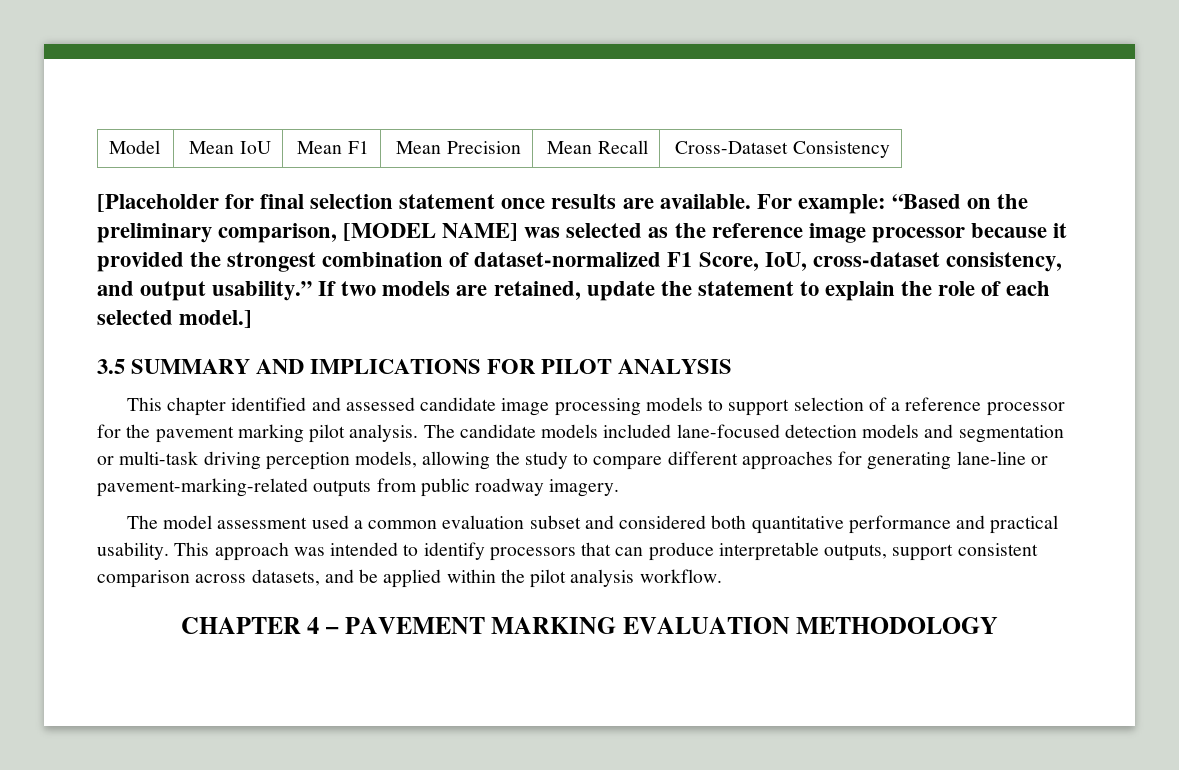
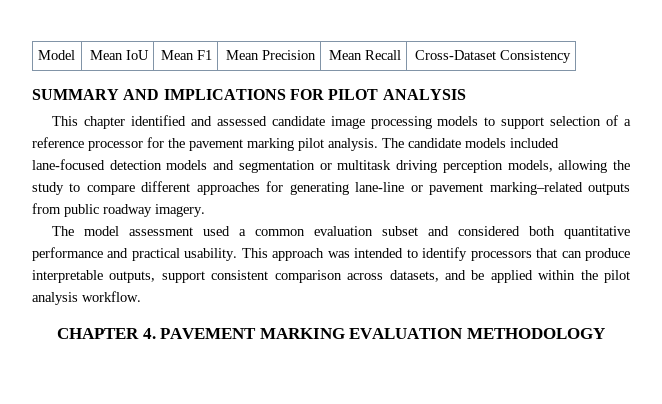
- [Placeholder for final selection statement once results are available. For example: “Based on the preliminary comparison, [MODEL NAME] was selected as the reference image processor because it provided the strongest combination of dataset-normalized F1 Score, IoU, cross-dataset consistency, and output usability.” If two models are retained, update the statement to explain the role of each selected model.]
- 3.5 SUMMARY AND IMPLICATIONS FOR PILOT ANALYSIS
+ SUMMARY AND IMPLICATIONS FOR PILOT ANALYSIS
- The candidate models included lane-focused detection models and segmentation or multi-task driving perception models, allowing the study to compare different approaches for generating lane-line or pavement-marking-related outputs from public roadway imagery.
+ The candidate models included lane-focused detection models and segmentation or multitask driving perception models, allowing the study to compare different approaches for generating lane-line or pavement marking–related outputs from public roadway imagery.
- CHAPTER 4 – PAVEMENT MARKING EVALUATION METHODOLOGY
+ CHAPTER 4. PAVEMENT MARKING EVALUATION METHODOLOGY

